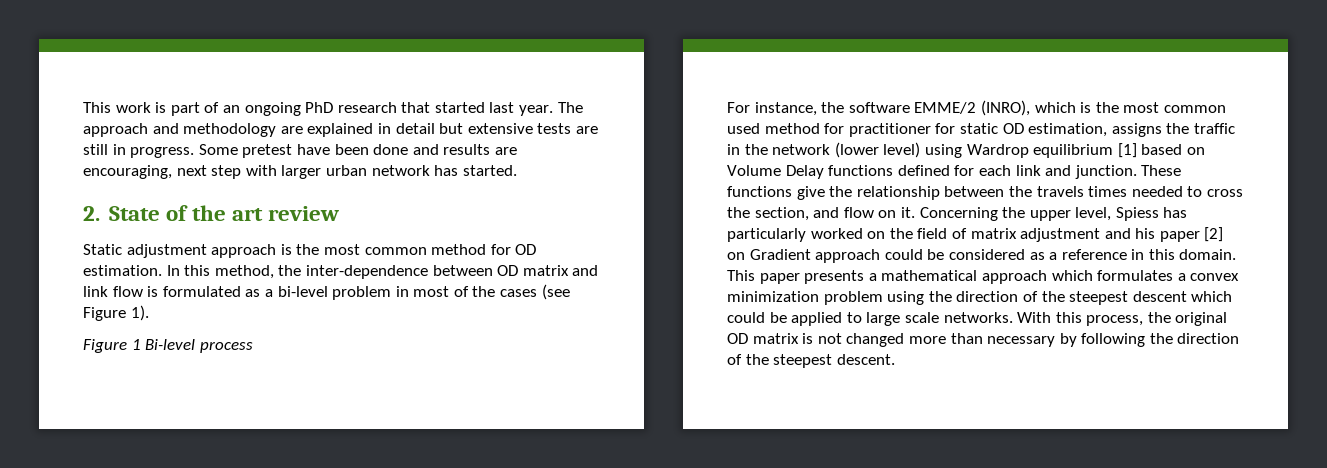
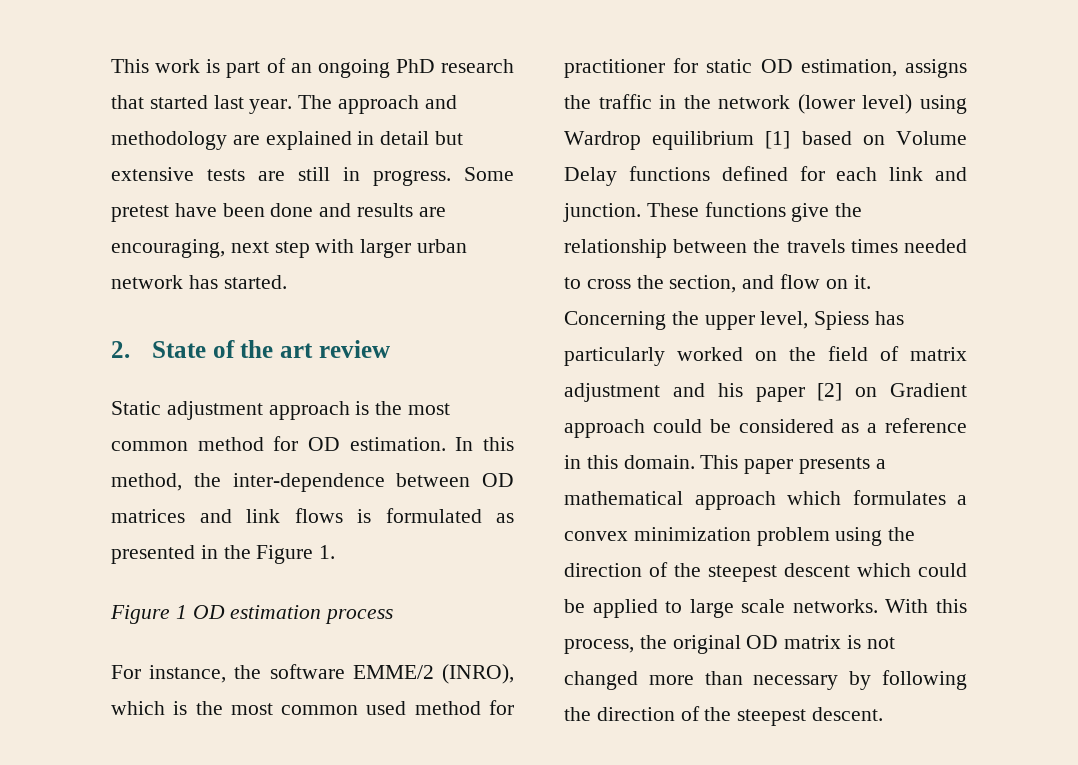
- In this method, the inter-dependence between OD matrix and link flow is formulated as a bi-level problem in most of the cases (see Figure 1).
+ In this method, the inter-dependence between OD matrices and link flows is formulated as presented in the Figure 1.
- Figure 1 Bi-level process
+ Figure 1 OD estimation process

